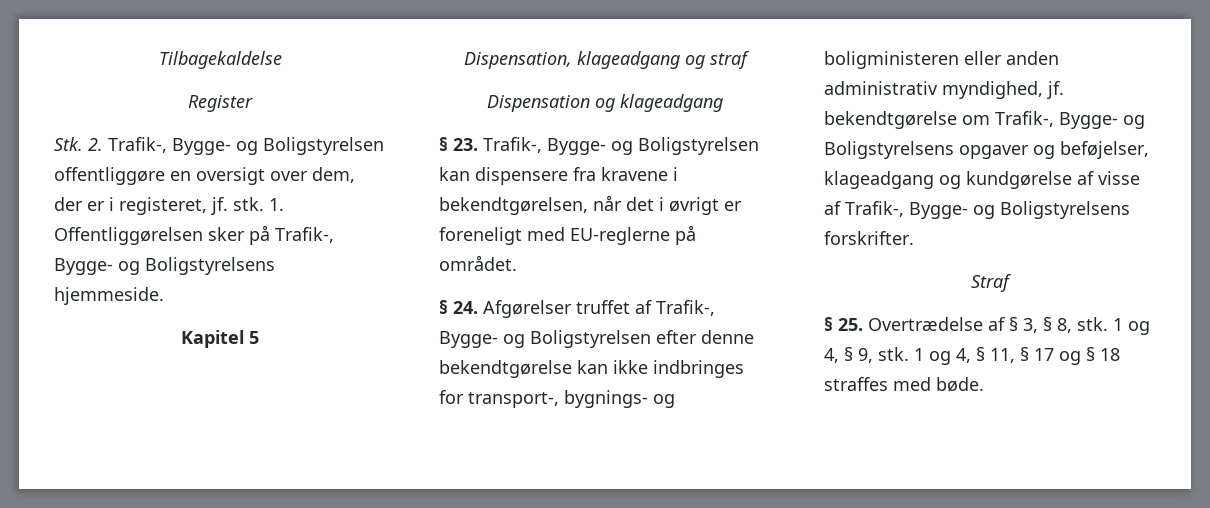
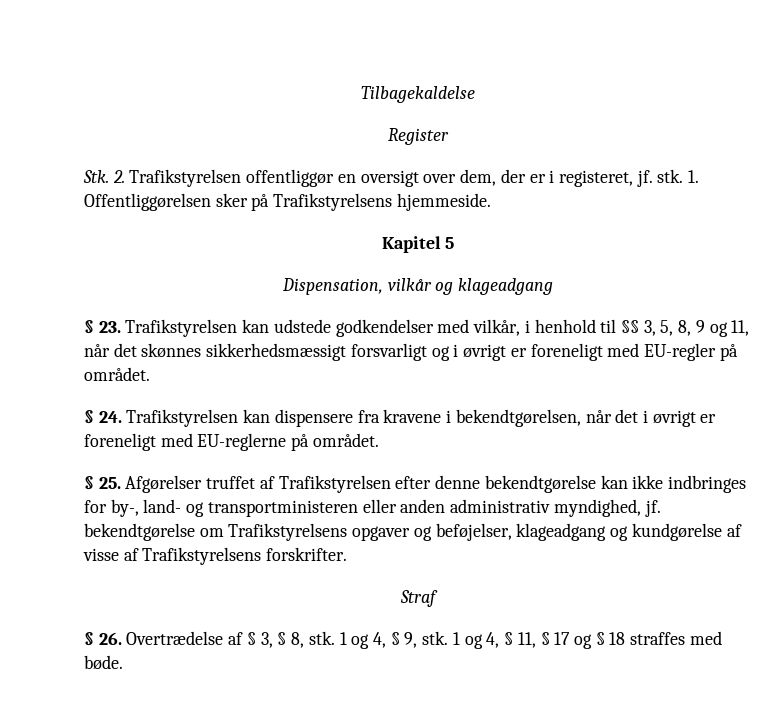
- Stk. 2. Trafik-, Bygge- og Boligstyrelsen offentliggøre en oversigt over dem, der er i registeret, jf. stk.
+ Stk. 2. Trafikstyrelsen offentliggør en oversigt over dem, der er i registeret, jf. stk.
- 1. Offentliggørelsen sker på Trafik-, Bygge- og Boligstyrelsens hjemmeside.
+ 1. Offentliggørelsen sker på Trafikstyrelsens hjemmeside.
- Dispensation, klageadgang og straf
- Dispensation og klageadgang
+ Dispensation, vilkår og klageadgang
- § 23. Trafik-, Bygge- og Boligstyrelsen kan dispensere fra kravene i bekendtgørelsen, når det i øvrigt er foreneligt med EU-reglerne på området.
+ § 23. Trafikstyrelsen kan udstede godkendelser med vilkår, i henhold til §§ 3, 5, 8, 9 og 11, når det skønnes sikkerhedsmæssigt forsvarligt og i øvrigt er foreneligt med EU-regler på området.
+ § 24. Trafikstyrelsen kan dispensere fra kravene i bekendtgørelsen, når det i øvrigt er foreneligt med EU-reglerne på området.
- § 24. Afgørelser truffet af Trafik-, Bygge- og Boligstyrelsen efter denne bekendtgørelse kan ikke indbringes for transport-, bygnings- og boligministeren eller anden administrativ myndighed, jf. bekendtgørelse om Trafik-, Bygge- og Boligstyrelsens opgaver og beføjelser, klageadgang og kundgørelse af visse af Trafik-, Bygge- og Boligstyrelsens forskrifter.
+ § 25. Afgørelser truffet af Trafikstyrelsen efter denne bekendtgørelse kan ikke indbringes for by-, land- og transportministeren eller anden administrativ myndighed, jf. bekendtgørelse om Trafikstyrelsens opgaver og beføjelser, klageadgang og kundgørelse af visse af Trafikstyrelsens forskrifter.
- § 25. Overtrædelse af § 3, § 8, stk.
+ § 26. Overtrædelse af § 3, § 8, stk.

